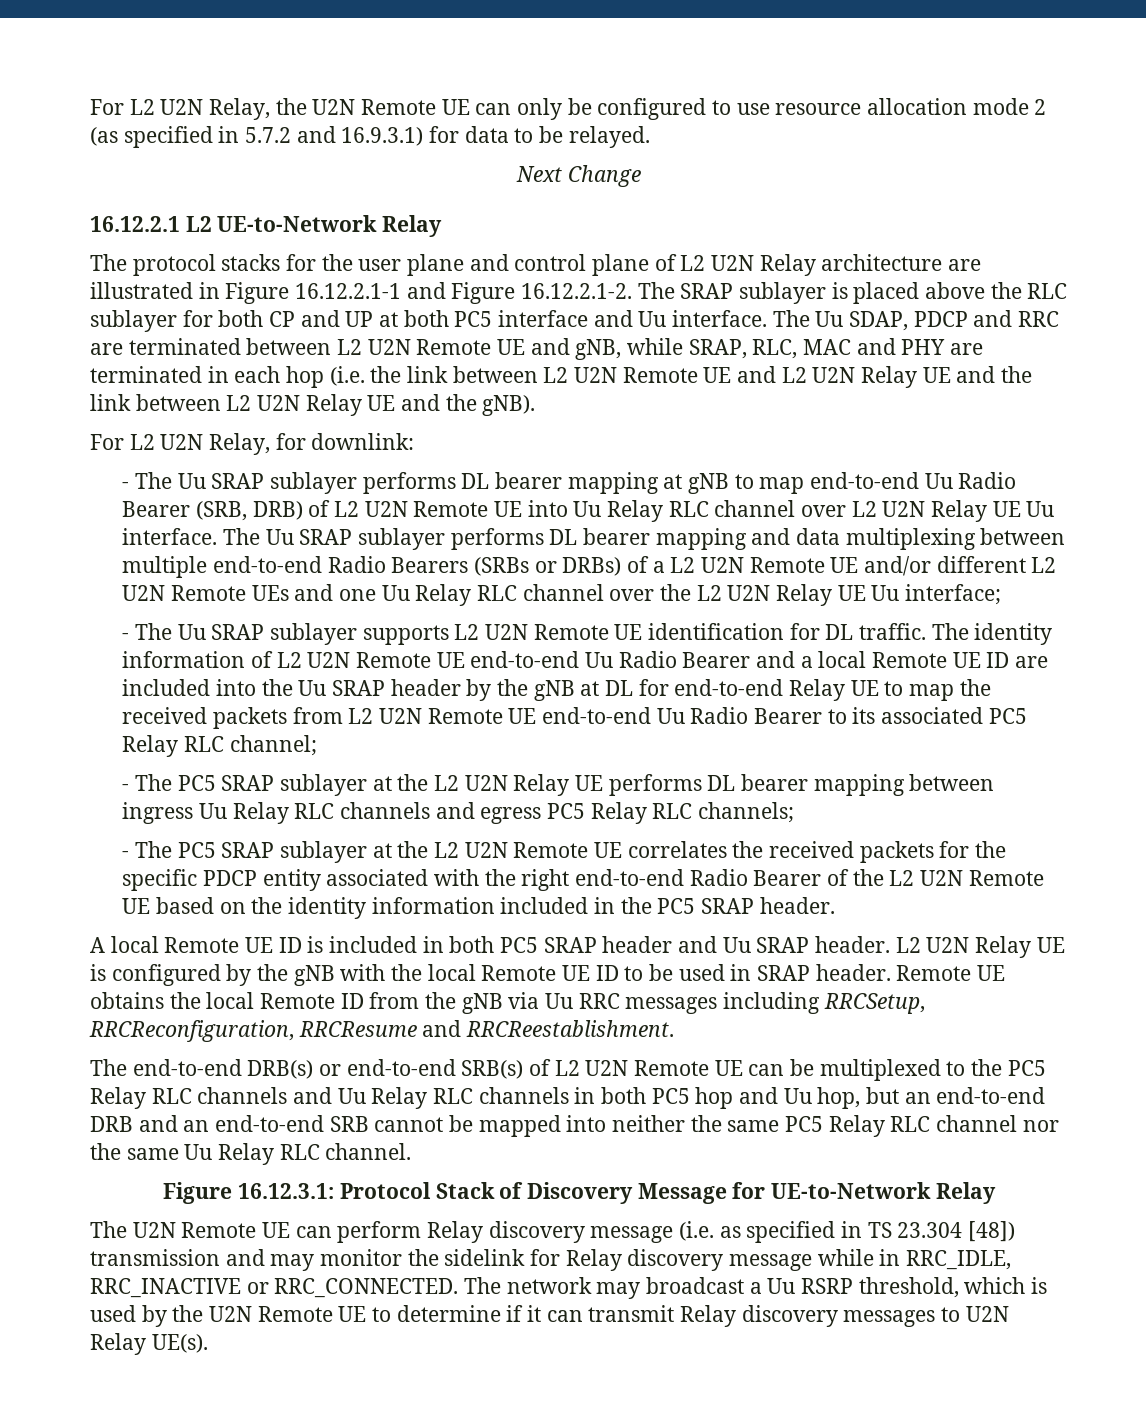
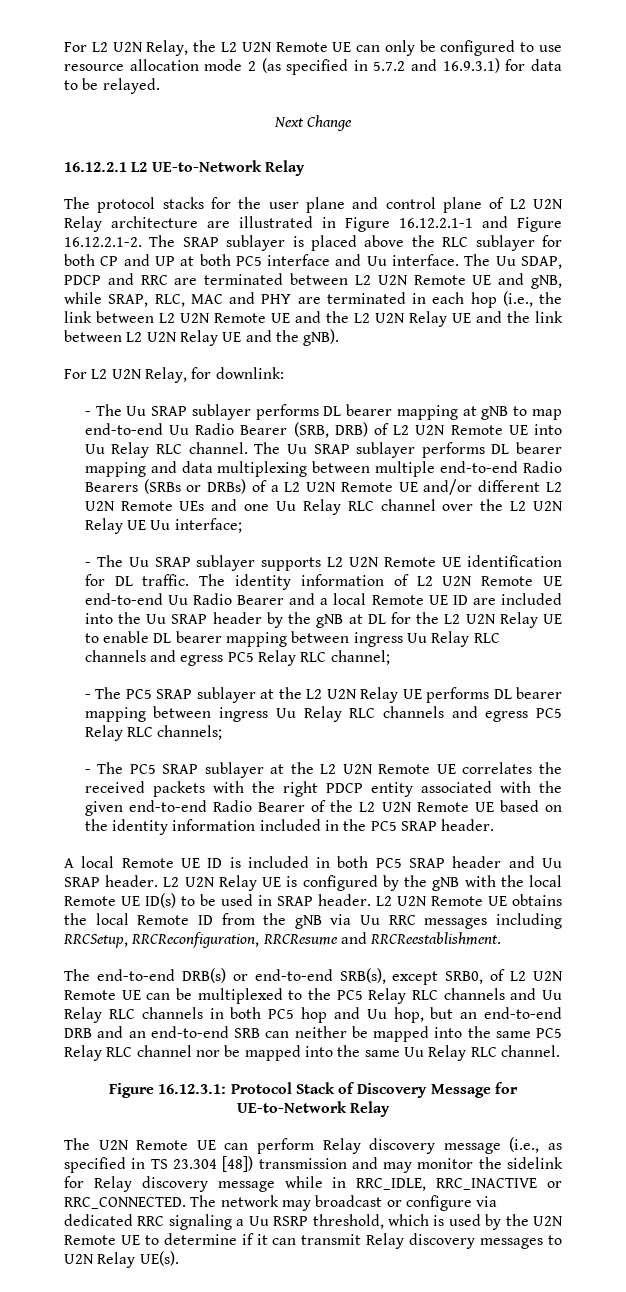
- For L2 U2N Relay, the U2N Remote UE can only be configured to use resource allocation mode 2 (as specified in 5.7.2 and 16.9.3.1) for data to be relayed.
+ For L2 U2N Relay, the L2 U2N Remote UE can only be configured to use resource allocation mode 2 (as specified in 5.7.2 and 16.9.3.1) for data to be relayed.
- The Uu SDAP, PDCP and RRC are terminated between L2 U2N Remote UE and gNB, while SRAP, RLC, MAC and PHY are terminated in each hop (i.e. the link between L2 U2N Remote UE and L2 U2N Relay UE and the link between L2 U2N Relay UE and the gNB).
+ The Uu SDAP, PDCP and RRC are terminated between L2 U2N Remote UE and gNB, while SRAP, RLC, MAC and PHY are terminated in each hop (i.e., the link between L2 U2N Remote UE and the L2 U2N Relay UE and the link between L2 U2N Relay UE and the gNB).
- - The Uu SRAP sublayer performs DL bearer mapping at gNB to map end-to-end Uu Radio Bearer (SRB, DRB) of L2 U2N Remote UE into Uu Relay RLC channel over L2 U2N Relay UE Uu interface.
+ - The Uu SRAP sublayer performs DL bearer mapping at gNB to map end-to-end Uu Radio Bearer (SRB, DRB) of L2 U2N Remote UE into Uu Relay RLC channel.
- The identity information of L2 U2N Remote UE end-to-end Uu Radio Bearer and a local Remote UE ID are included into the Uu SRAP header by the gNB at DL for end-to-end Relay UE to map the received packets from L2 U2N Remote UE end-to-end Uu Radio Bearer to its associated PC5 Relay RLC channel;
+ The identity information of L2 U2N Remote UE end-to-end Uu Radio Bearer and a local Remote UE ID are included into the Uu SRAP header by the gNB at DL for the L2 U2N Relay UE to enable DL bearer mapping between ingress Uu Relay RLC channels and egress PC5 Relay RLC channel;
- - The PC5 SRAP sublayer at the L2 U2N Remote UE correlates the received packets for the specific PDCP entity associated with the right end-to-end Radio Bearer of the L2 U2N Remote UE based on the identity information included in the PC5 SRAP header.
+ - The PC5 SRAP sublayer at the L2 U2N Remote UE correlates the received packets with the right PDCP entity associated with the given end-to-end Radio Bearer of the L2 U2N Remote UE based on the identity information included in the PC5 SRAP header.
- L2 U2N Relay UE is configured by the gNB with the local Remote UE ID to be used in SRAP header.
+ L2 U2N Relay UE is configured by the gNB with the local Remote UE ID(s) to be used in SRAP header.
- Remote UE obtains the local Remote ID from the gNB via Uu RRC messages including RRCSetup, RRCReconfiguration, RRCResume and RRCReestablishment.
+ L2 U2N Remote UE obtains the local Remote ID from the gNB via Uu RRC messages including RRCSetup, RRCReconfiguration, RRCResume and RRCReestablishment.
- The end-to-end DRB(s) or end-to-end SRB(s) of L2 U2N Remote UE can be multiplexed to the PC5 Relay RLC channels and Uu Relay RLC channels in both PC5 hop and Uu hop, but an end-to-end DRB and an end-to-end SRB cannot be mapped into neither the same PC5 Relay RLC channel nor the same Uu Relay RLC channel.
+ The end-to-end DRB(s) or end-to-end SRB(s), except SRB0, of L2 U2N Remote UE can be multiplexed to the PC5 Relay RLC channels and Uu Relay RLC channels in both PC5 hop and Uu hop, but an end-to-end DRB and an end-to-end SRB can neither be mapped into the same PC5 Relay RLC channel nor be mapped into the same Uu Relay RLC channel.
- The U2N Remote UE can perform Relay discovery message (i.e. as specified in TS 23.304 [48]) transmission and may monitor the sidelink for Relay discovery message while in RRC_IDLE, RRC_INACTIVE or RRC_CONNECTED.
+ The U2N Remote UE can perform Relay discovery message (i.e., as specified in TS 23.304 [48]) transmission and may monitor the sidelink for Relay discovery message while in RRC_IDLE, RRC_INACTIVE or RRC_CONNECTED.
- The network may broadcast a Uu RSRP threshold, which is used by the U2N Remote UE to determine if it can transmit Relay discovery messages to U2N Relay UE(s).
+ The network may broadcast or configure via dedicated RRC signaling a Uu RSRP threshold, which is used by the U2N Remote UE to determine if it can transmit Relay discovery messages to U2N Relay UE(s).

